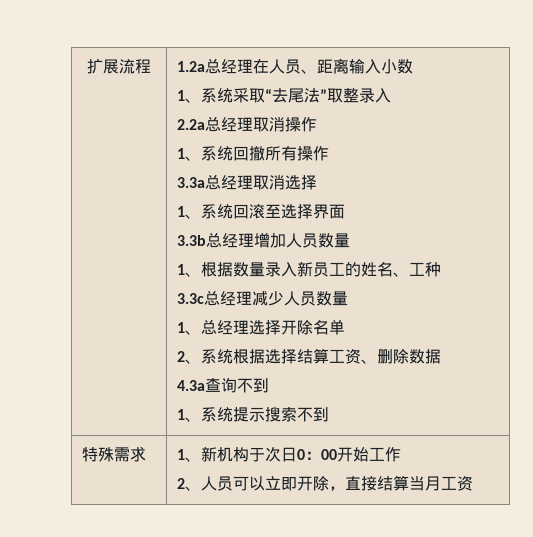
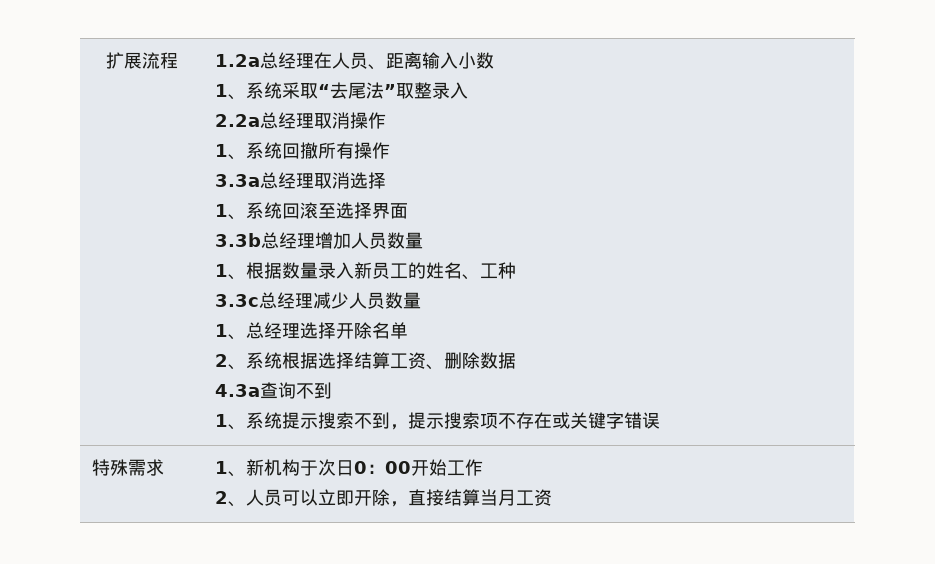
- 1、系统提示搜索不到
+ 1、系统提示搜索不到，提示搜索项不存在或关键字错误

